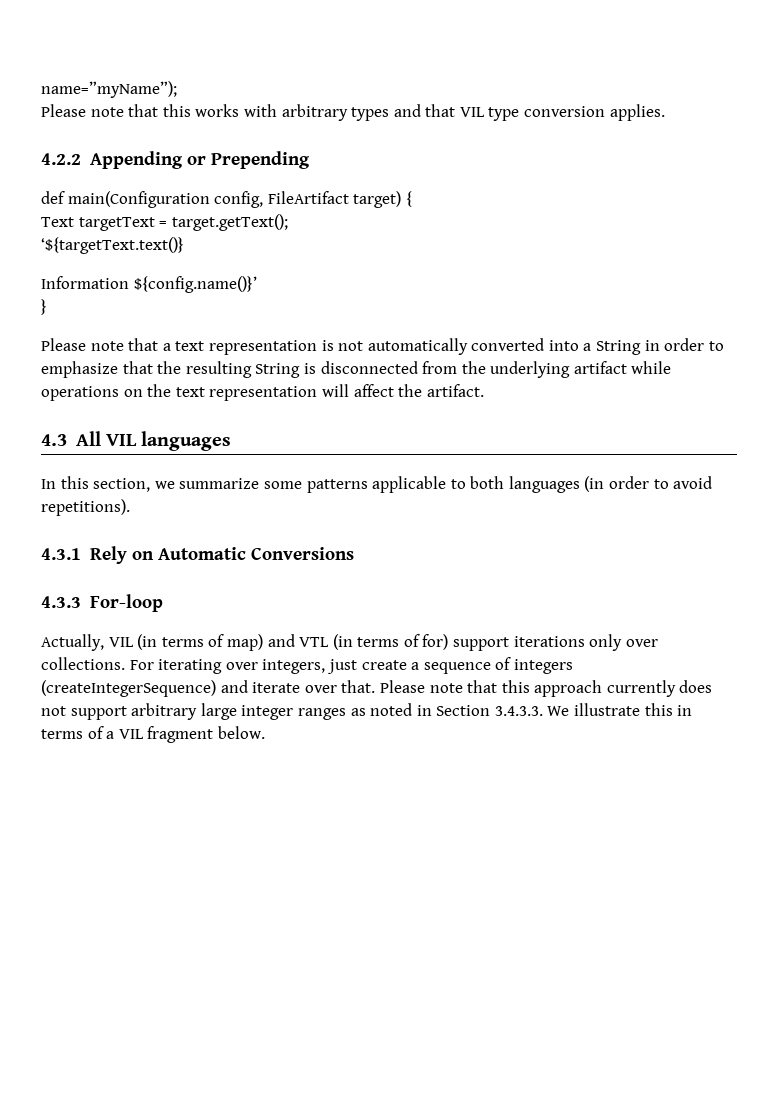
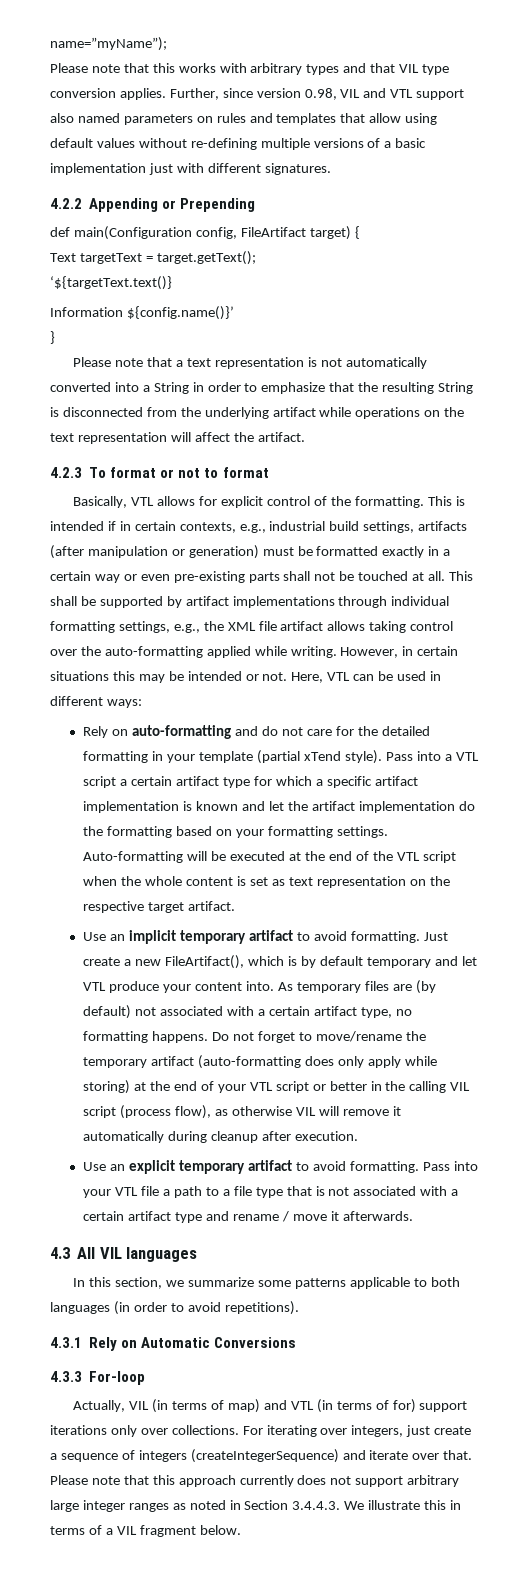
+ Further, since version 0.98, VIL and VTL support also named parameters on rules and templates that allow using default values without re-defining multiple versions of a basic implementation just with different signatures.
+ 4.2.3 To format or not to format
+ Basically, VTL allows for explicit control of the formatting. This is intended if in certain contexts, e.g., industrial build settings, artifacts (after manipulation or generation) must be formatted exactly in a certain way or even pre-existing parts shall not be touched at all. This shall be supported by artifact implementations through individual formatting settings, e.g., the XML file artifact allows taking control over the auto-formatting applied while writing. However, in certain situations this may be intended or not. Here, VTL can be used in different ways:
+ Rely on auto-formatting and do not care for the detailed formatting in your template (partial xTend style). Pass into a VTL script a certain artifact type for which a specific artifact implementation is known and let the artifact implementation do the formatting based on your formatting settings. Auto-formatting will be executed at the end of the VTL script when the whole content is set as text representation on the respective target artifact.
+ Use an implicit temporary artifact to avoid formatting. Just create a new FileArtifact(), which is by default temporary and let VTL produce your content into. As temporary files are (by default) not associated with a certain artifact type, no formatting happens. Do not forget to move/rename the temporary artifact (auto-formatting does only apply while storing) at the end of your VTL script or better in the calling VIL script (process flow), as otherwise VIL will remove it automatically during cleanup after execution.
+ Use an explicit temporary artifact to avoid formatting. Pass into your VTL file a path to a file type that is not associated with a certain artifact type and rename / move it afterwards.
- Please note that this approach currently does not support arbitrary large integer ranges as noted in Section 3.4.3.3. We illustrate this in terms of a VIL fragment below.
+ Please note that this approach currently does not support arbitrary large integer ranges as noted in Section 3.4.4.3. We illustrate this in terms of a VIL fragment below.

